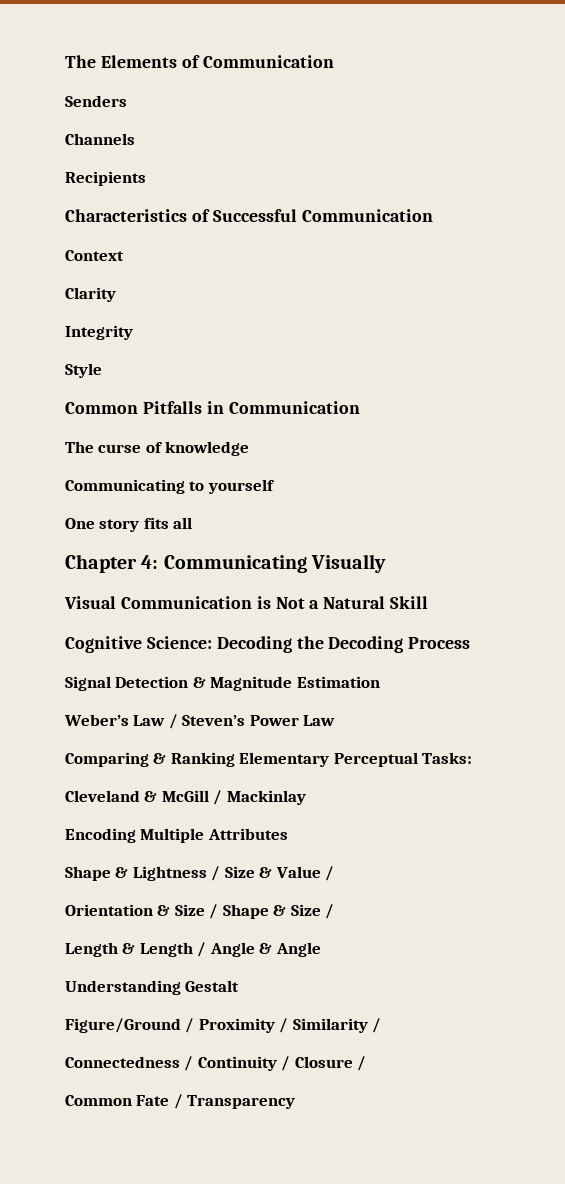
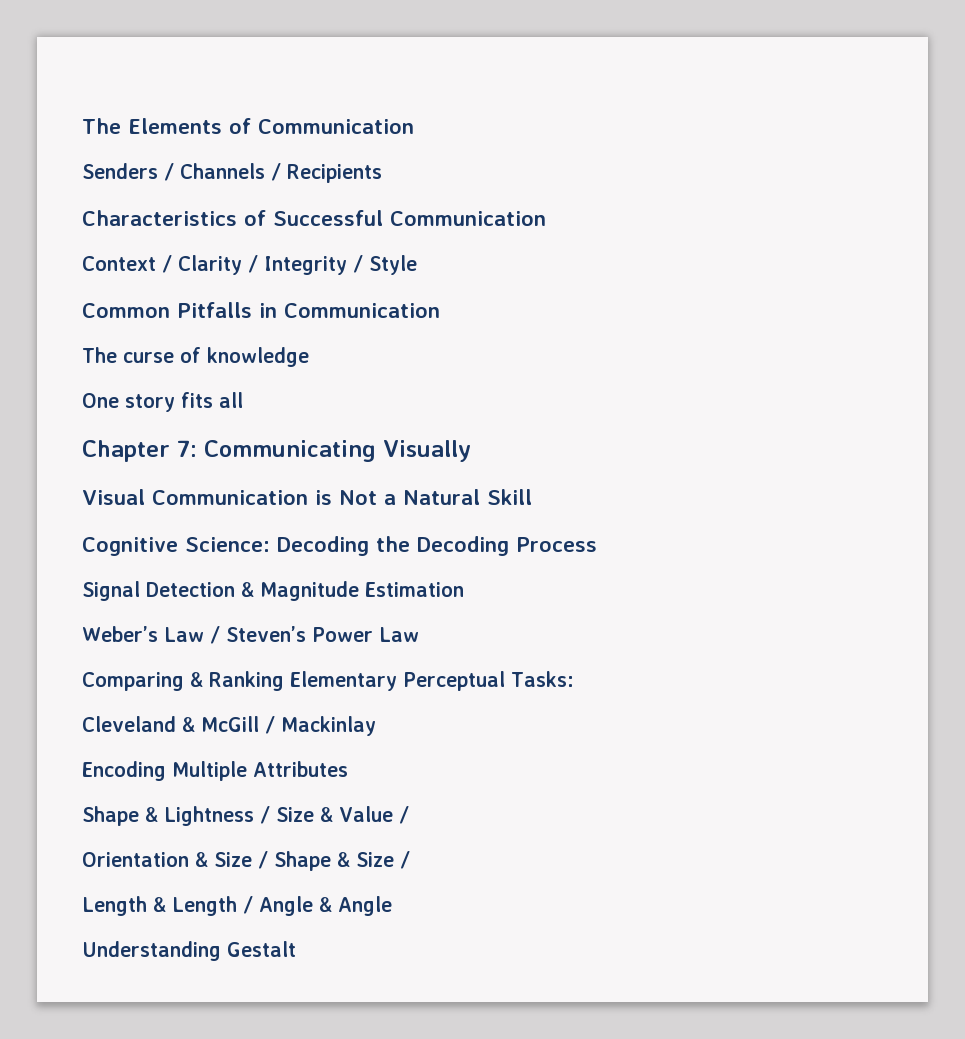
- Senders
- Channels
- Recipients
+ Senders / Channels / Recipients
- Context
- Clarity
- Integrity
- Style
+ Context / Clarity / Integrity / Style
- Communicating to yourself
- Chapter 4: Communicating Visually
+ Chapter 7: Communicating Visually
- Figure/Ground / Proximity / Similarity /
- Connectedness / Continuity / Closure /
- Common Fate / Transparency

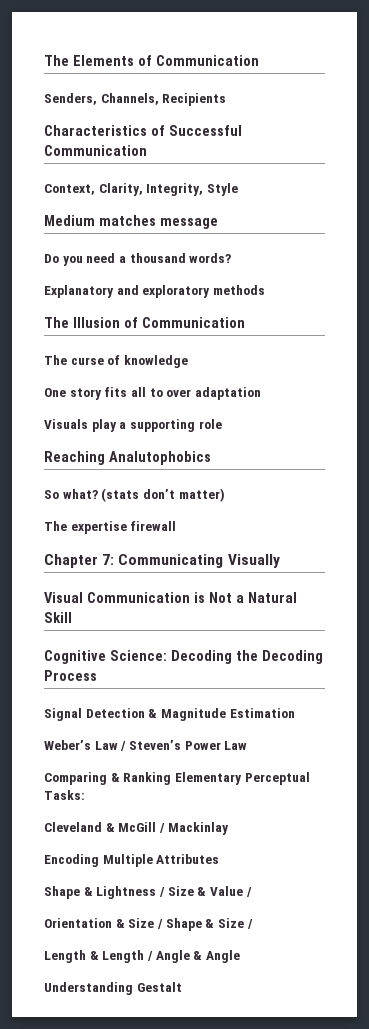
- Senders / Channels / Recipients
+ Senders, Channels, Recipients
- Context / Clarity / Integrity / Style
- Common Pitfalls in Communication
+ Context, Clarity, Integrity, Style
+ Medium matches message
+ Do you need a thousand words?
+ Explanatory and exploratory methods
+ The Illusion of Communication
- One story fits all
+ One story fits all to over adaptation
+ Visuals play a supporting role
+ Reaching Analutophobics
+ So what? (stats don’t matter)
+ The expertise firewall

